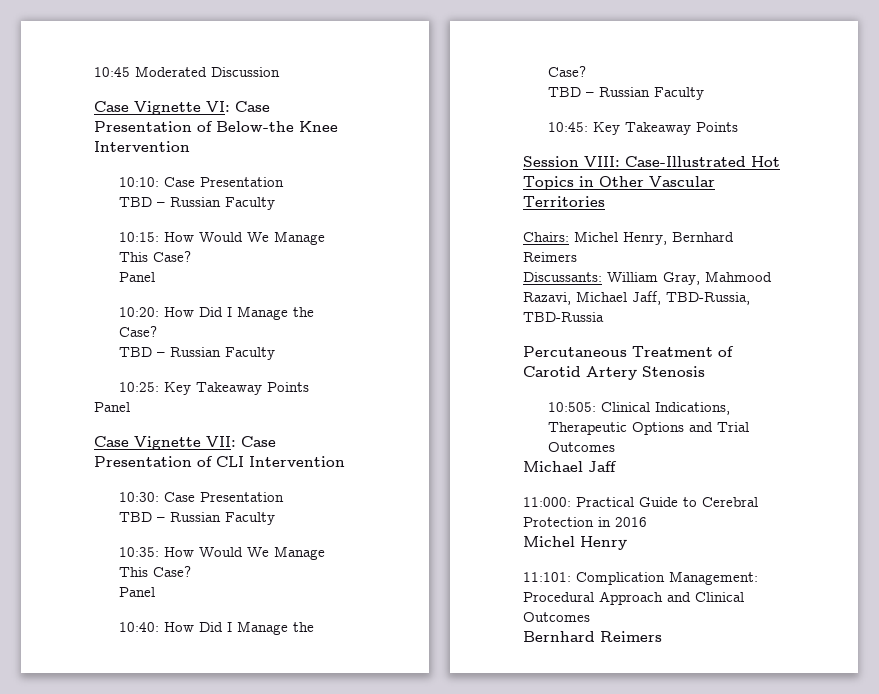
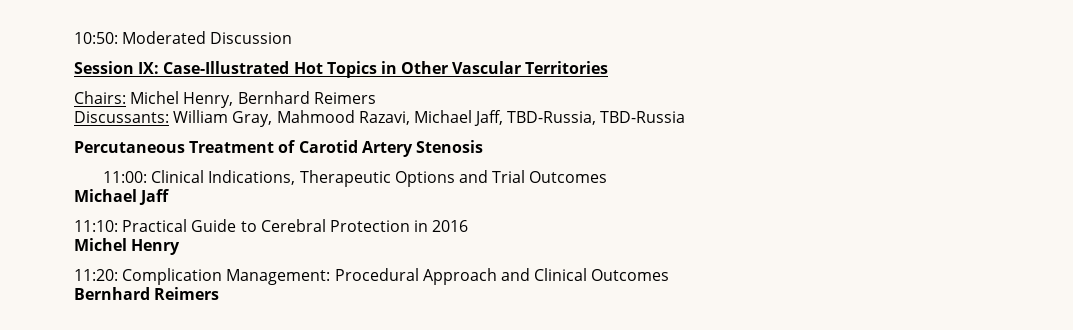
- 10:45 Moderated Discussion
+ 10:50: Moderated Discussion
- Case Vignette VI: Case Presentation of Below-the Knee Intervention
- 10:10: Case Presentation
- TBD – Russian Faculty
- 10:15: How Would We Manage This Case?
- Panel
- 10:20: How Did I Manage the Case?
- TBD – Russian Faculty
- 10:25: Key Takeaway Points
- Panel
- Case Vignette VII: Case Presentation of CLI Intervention
- 10:30: Case Presentation
- TBD – Russian Faculty
- 10:35: How Would We Manage This Case?
- Panel
- 10:40: How Did I Manage the Case?
- TBD – Russian Faculty
- 10:45: Key Takeaway Points
- Session VIII: Case-Illustrated Hot Topics in Other Vascular Territories
+ Session IX: Case-Illustrated Hot Topics in Other Vascular Territories
- 10:505: Clinical Indications, Therapeutic Options and Trial Outcomes
+ 11:00: Clinical Indications, Therapeutic Options and Trial Outcomes
- 11:000: Practical Guide to Cerebral Protection in 2016
+ 11:10: Practical Guide to Cerebral Protection in 2016
- 11:101: Complication Management: Procedural Approach and Clinical Outcomes
+ 11:20: Complication Management: Procedural Approach and Clinical Outcomes

